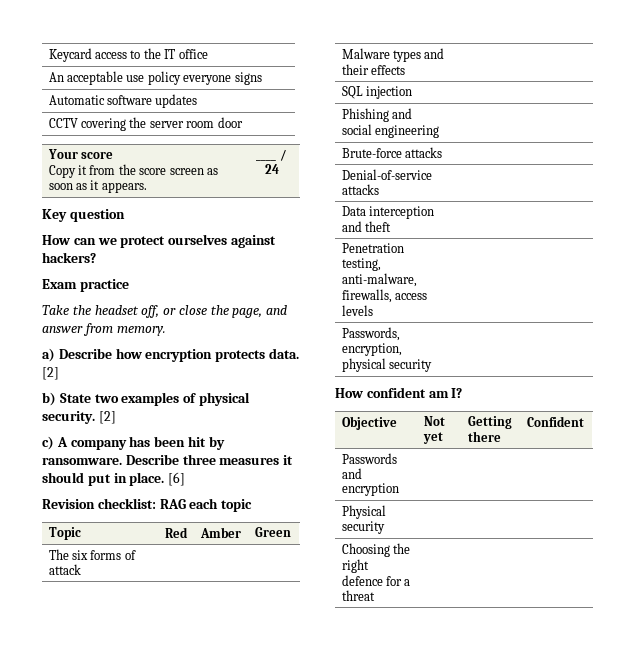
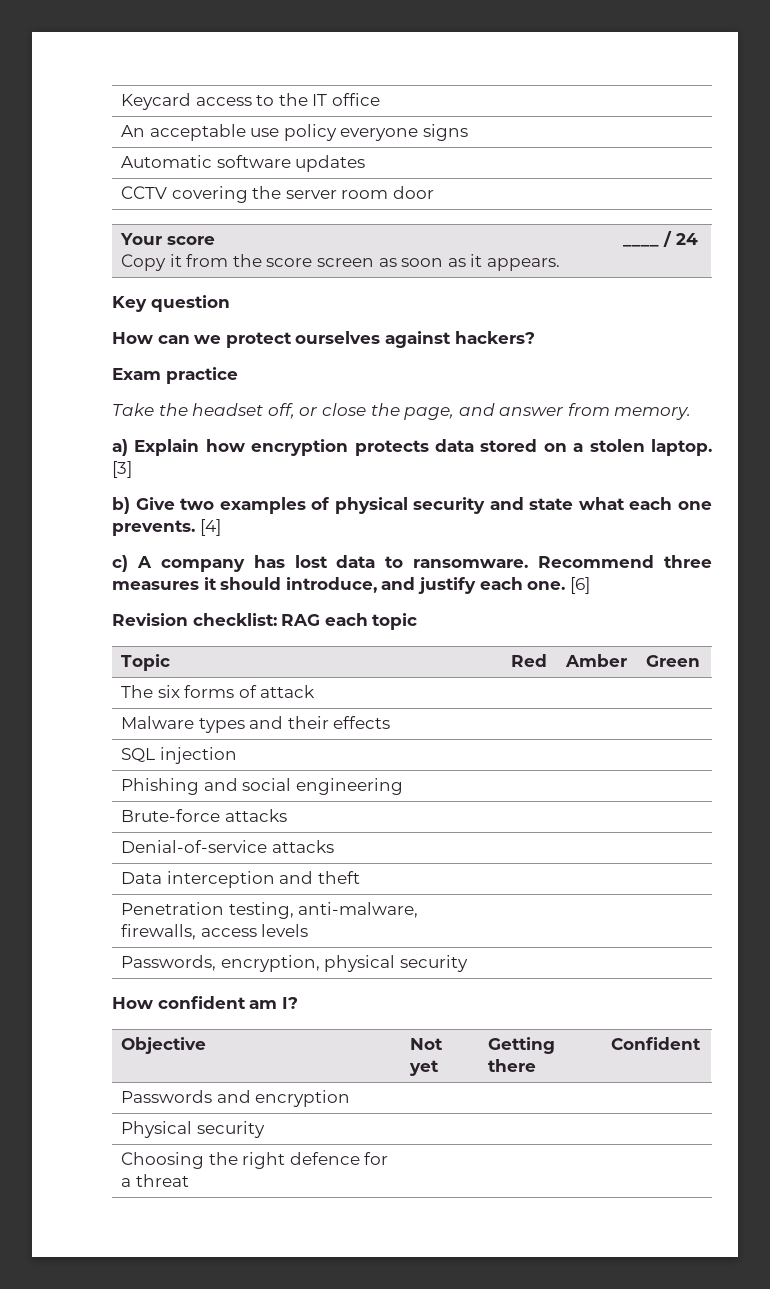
- a) Describe how encryption protects data. [2]
+ a) Explain how encryption protects data stored on a stolen laptop. [3]
- b) State two examples of physical security. [2]
- c) A company has been hit by ransomware. Describe three measures it should put in place.
+ b) Give two examples of physical security and state what each one prevents. [4]
+ c) A company has lost data to ransomware. Recommend three measures it should introduce, and justify each one.

